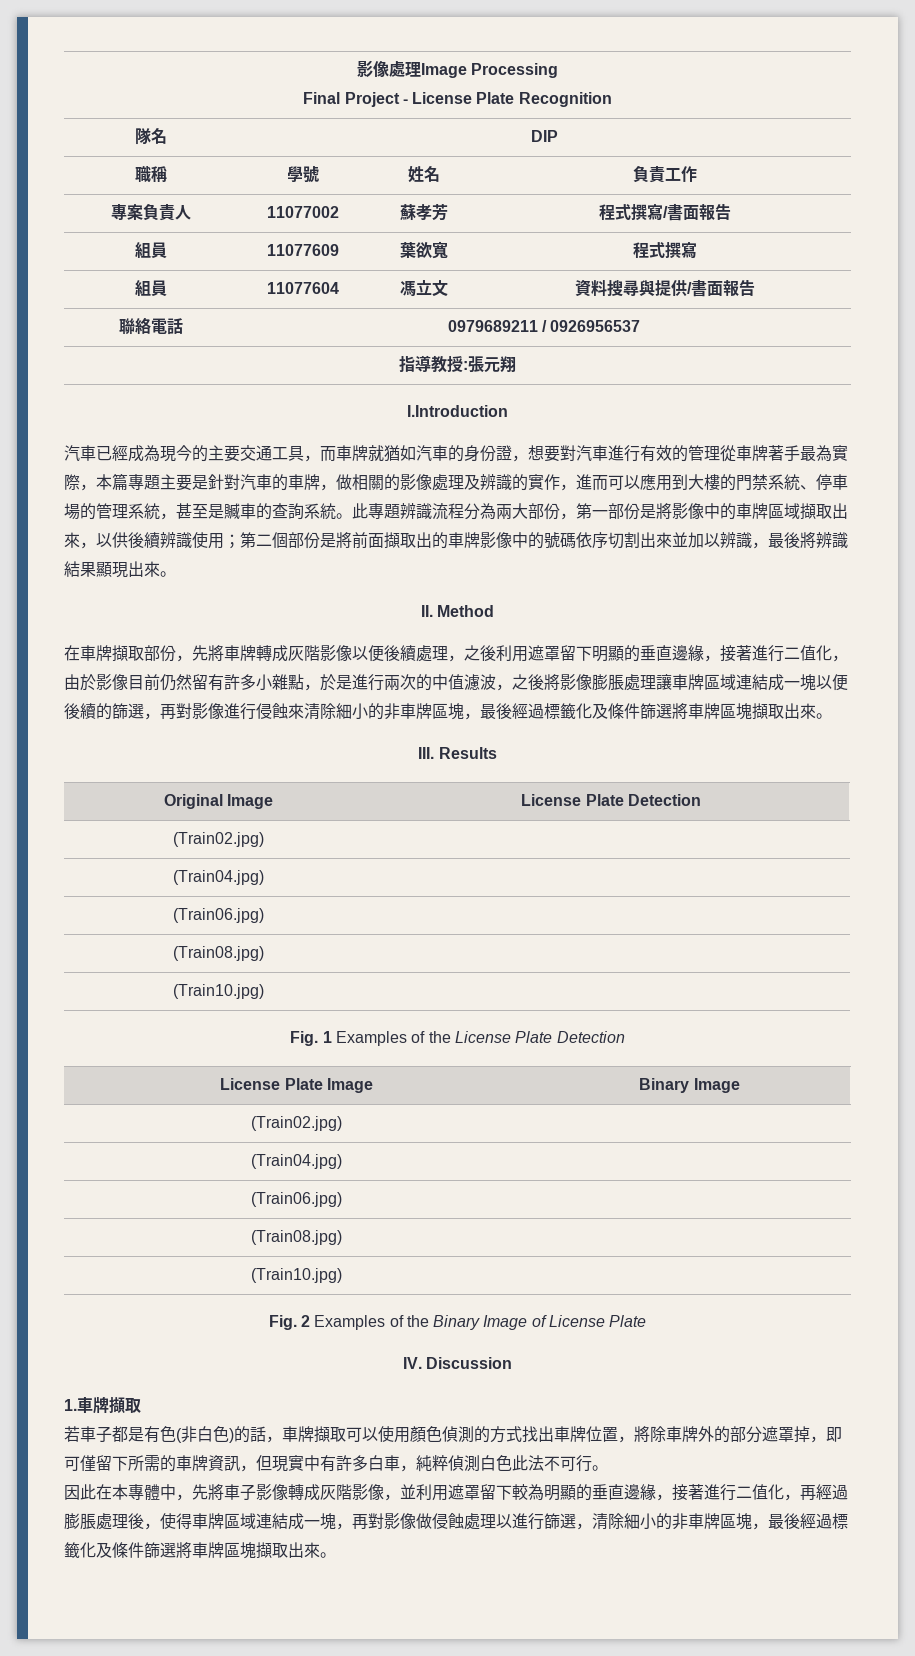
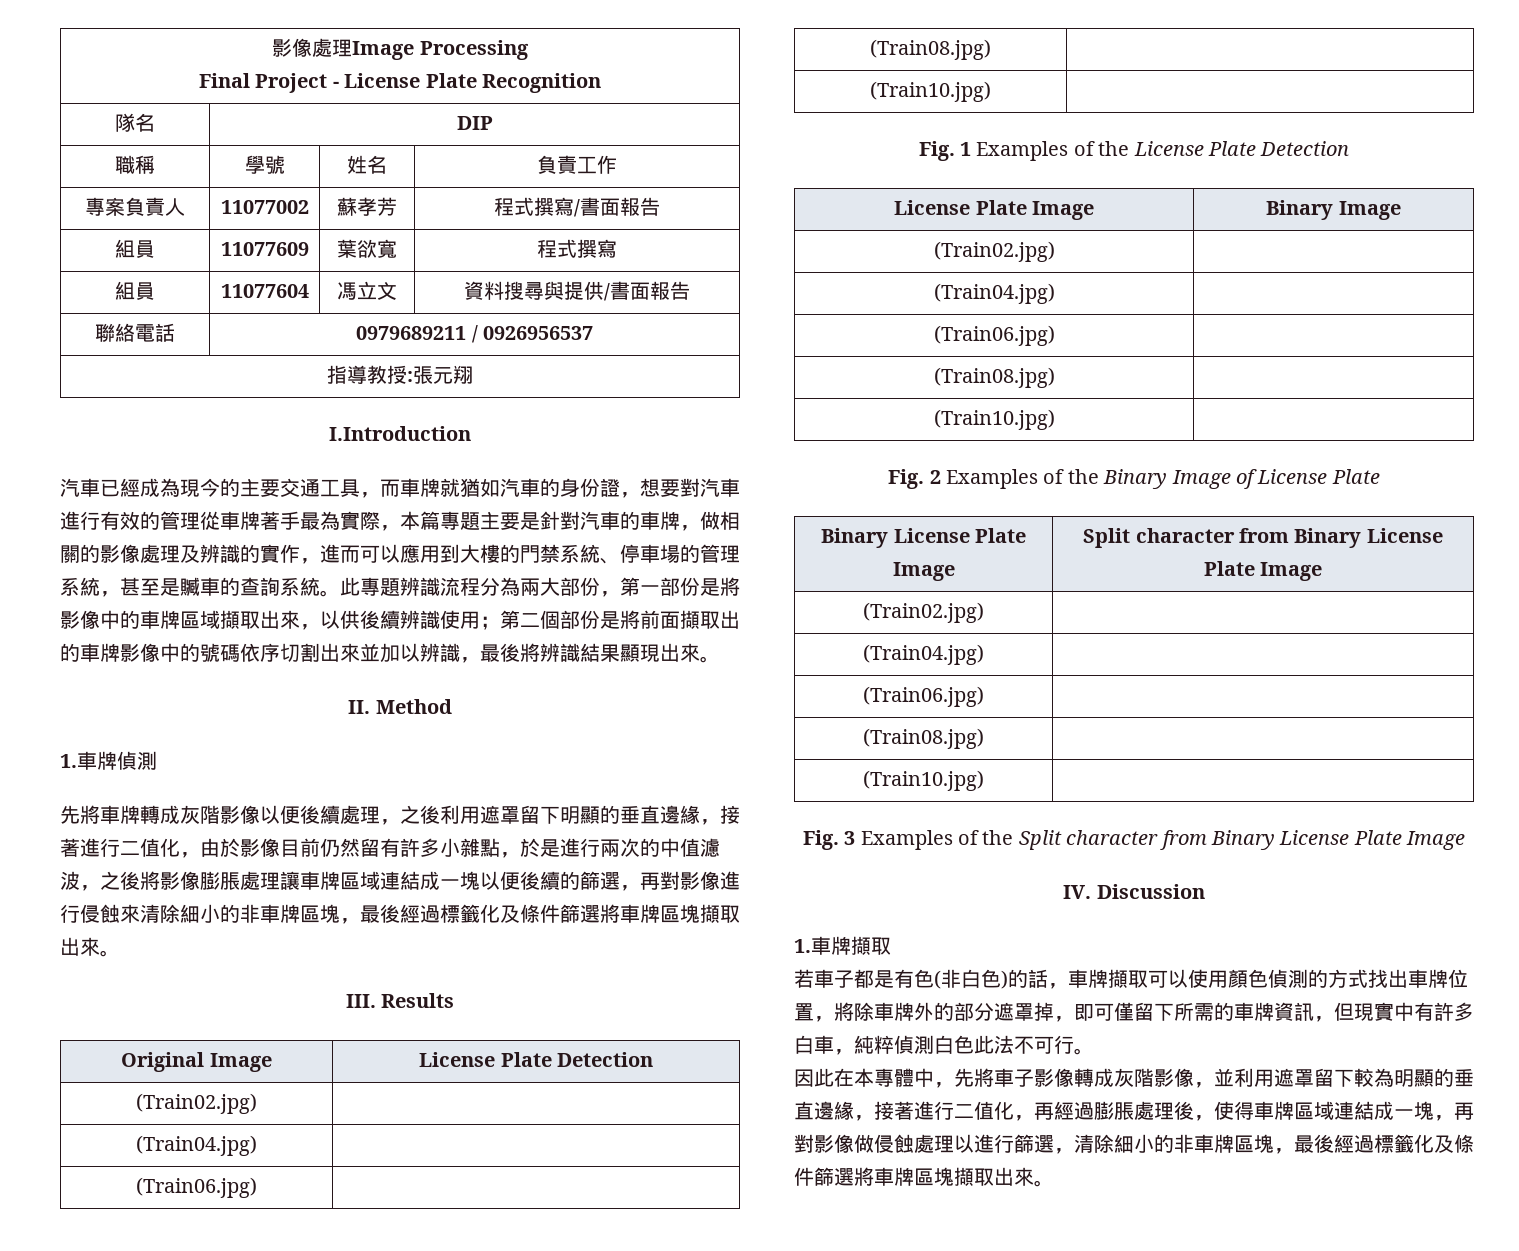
- 在車牌擷取部份，先將車牌轉成灰階影像以便後續處理，之後利用遮罩留下明顯的垂直邊緣，接著進行二值化，由於影像目前仍然留有許多小雜點，於是進行兩次的中值濾波，之後將影像膨脹處理讓車牌區域連結成一塊以便後續的篩選，再對影像進行侵蝕來清除細小的非車牌區塊，最後經過標籤化及條件篩選將車牌區塊擷取出來。
+ 1.車牌偵測
+ 先將車牌轉成灰階影像以便後續處理，之後利用遮罩留下明顯的垂直邊緣，接著進行二值化，由於影像目前仍然留有許多小雜點，於是進行兩次的中值濾波，之後將影像膨脹處理讓車牌區域連結成一塊以便後續的篩選，再對影像進行侵蝕來清除細小的非車牌區塊，最後經過標籤化及條件篩選將車牌區塊擷取出來。
+ Binary License Plate Image | Split character from Binary License Plate Image
+ (Train02.jpg) |
+ (Train04.jpg) |
+ (Train06.jpg) |
+ (Train08.jpg) |
+ (Train10.jpg) |
+ Fig. 3 Examples of the Split character from Binary License Plate Image

